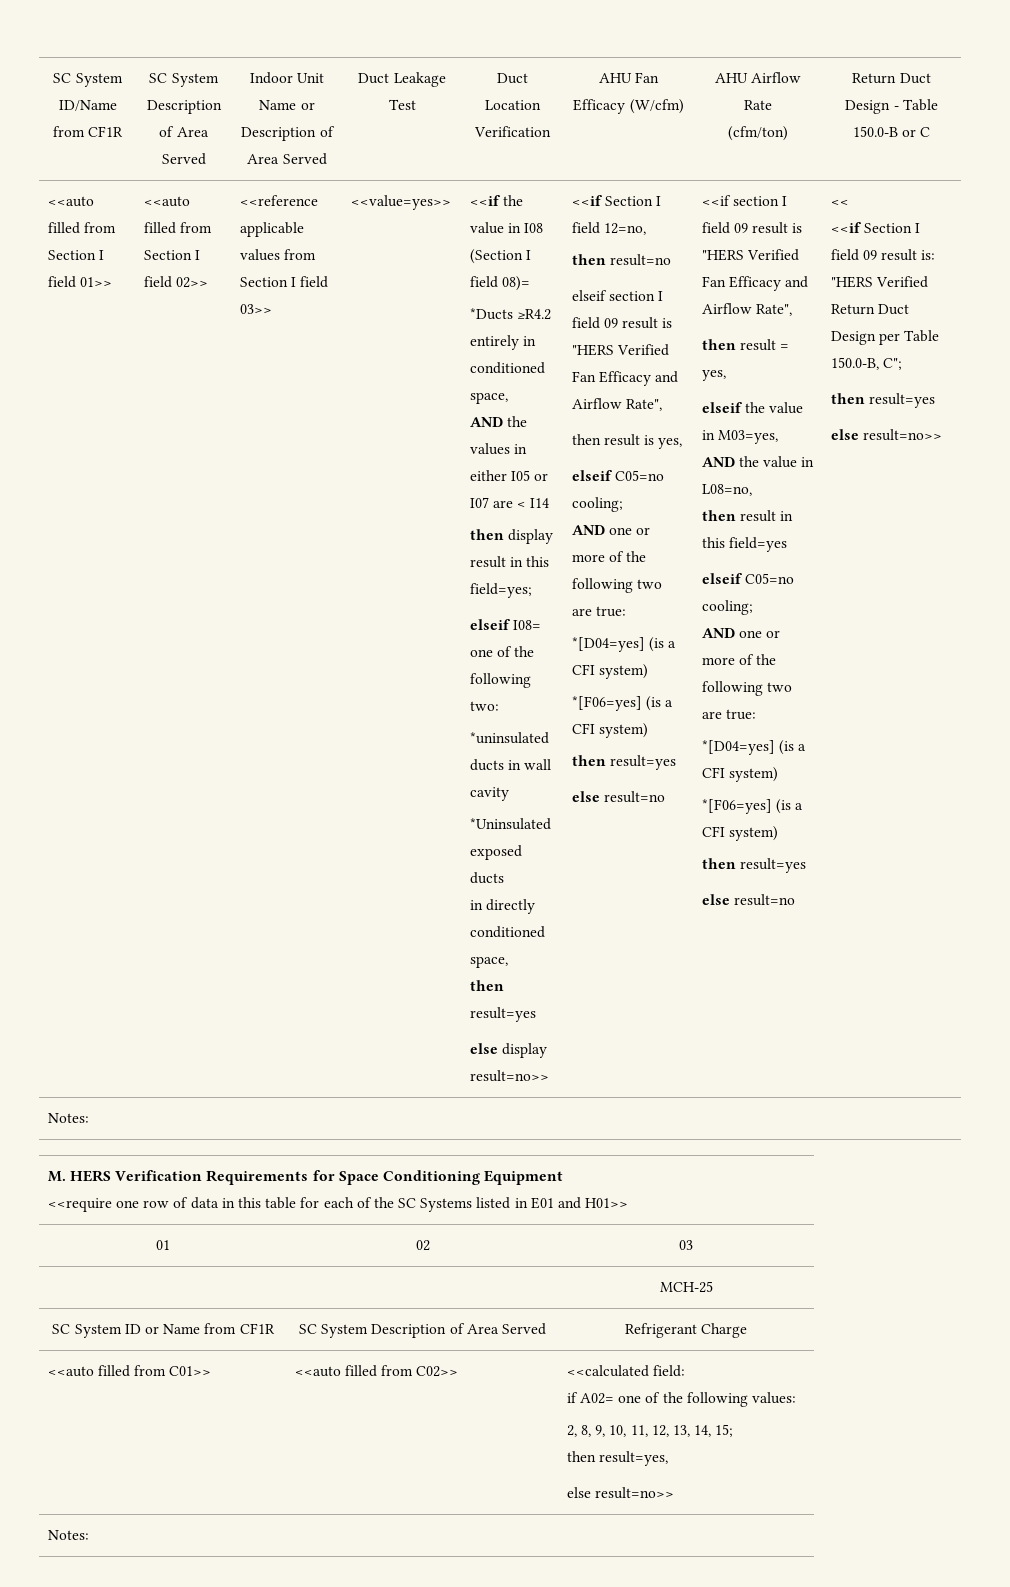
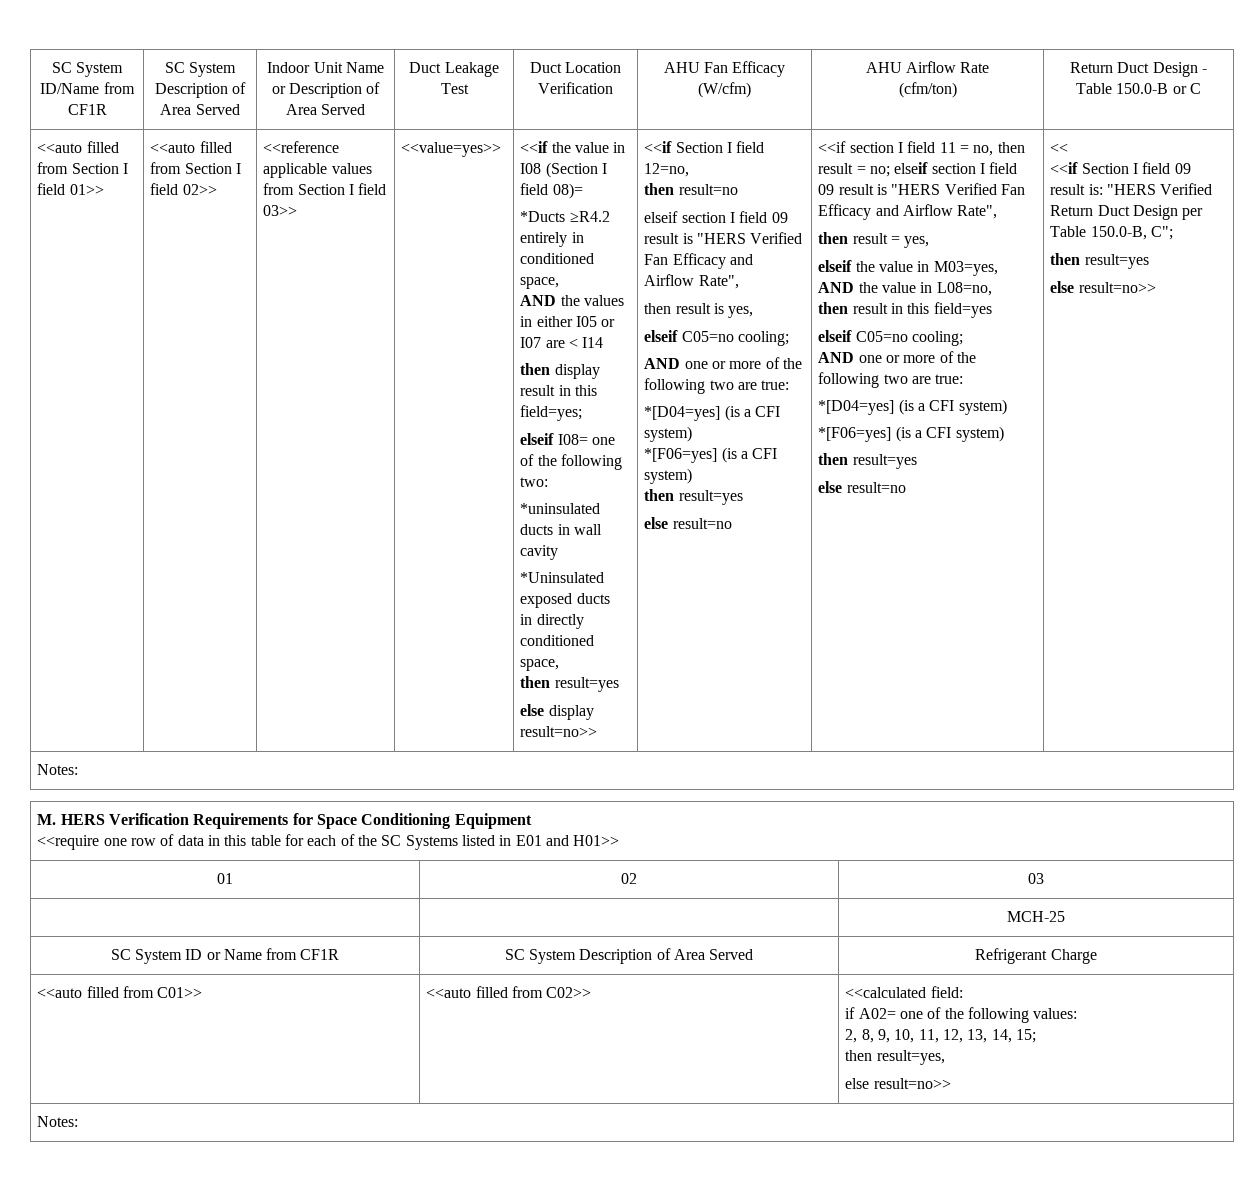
- <<if section I field 09 result is "HERS Verified Fan Efficacy and Airflow Rate",
+ <<if section I field 11 = no, then result = no; elseif section I field 09 result is "HERS Verified Fan Efficacy and Airflow Rate",

